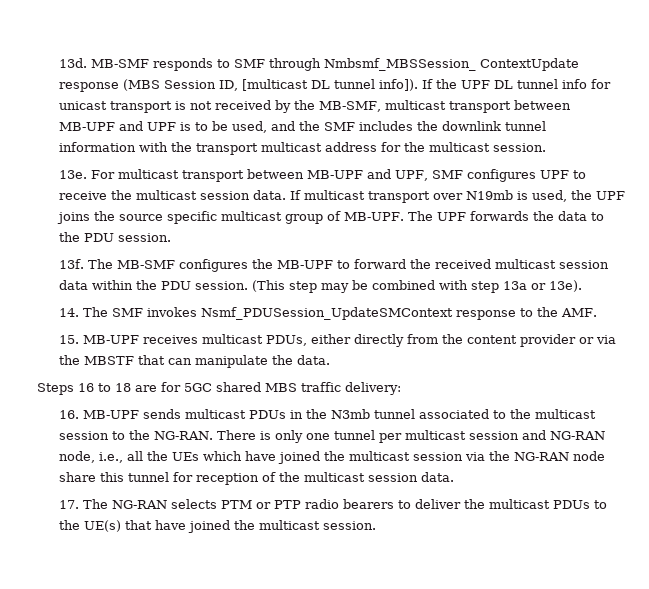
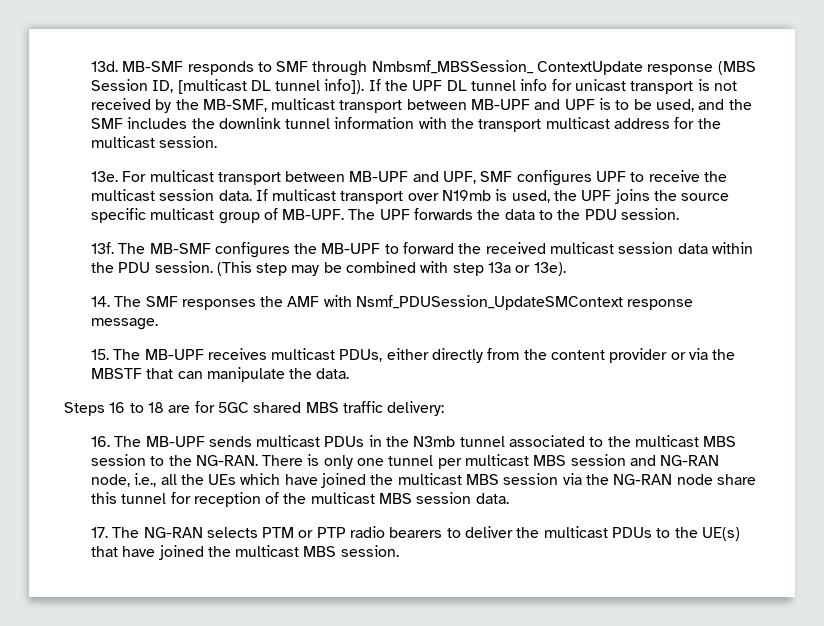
- 14. The SMF invokes Nsmf_PDUSession_UpdateSMContext response to the AMF.
+ 14. The SMF responses the AMF with Nsmf_PDUSession_UpdateSMContext response message.
- 15. MB-UPF receives multicast PDUs, either directly from the content provider or via the MBSTF that can manipulate the data.
+ 15. The MB-UPF receives multicast PDUs, either directly from the content provider or via the MBSTF that can manipulate the data.
- 16. MB-UPF sends multicast PDUs in the N3mb tunnel associated to the multicast session to the NG-RAN.
+ 16. The MB-UPF sends multicast PDUs in the N3mb tunnel associated to the multicast MBS session to the NG-RAN.
- There is only one tunnel per multicast session and NG-RAN node, i.e., all the UEs which have joined the multicast session via the NG-RAN node share this tunnel for reception of the multicast session data.
+ There is only one tunnel per multicast MBS session and NG-RAN node, i.e., all the UEs which have joined the multicast MBS session via the NG-RAN node share this tunnel for reception of the multicast MBS session data.
- 17. The NG-RAN selects PTM or PTP radio bearers to deliver the multicast PDUs to the UE(s) that have joined the multicast session.
+ 17. The NG-RAN selects PTM or PTP radio bearers to deliver the multicast PDUs to the UE(s) that have joined the multicast MBS session.

